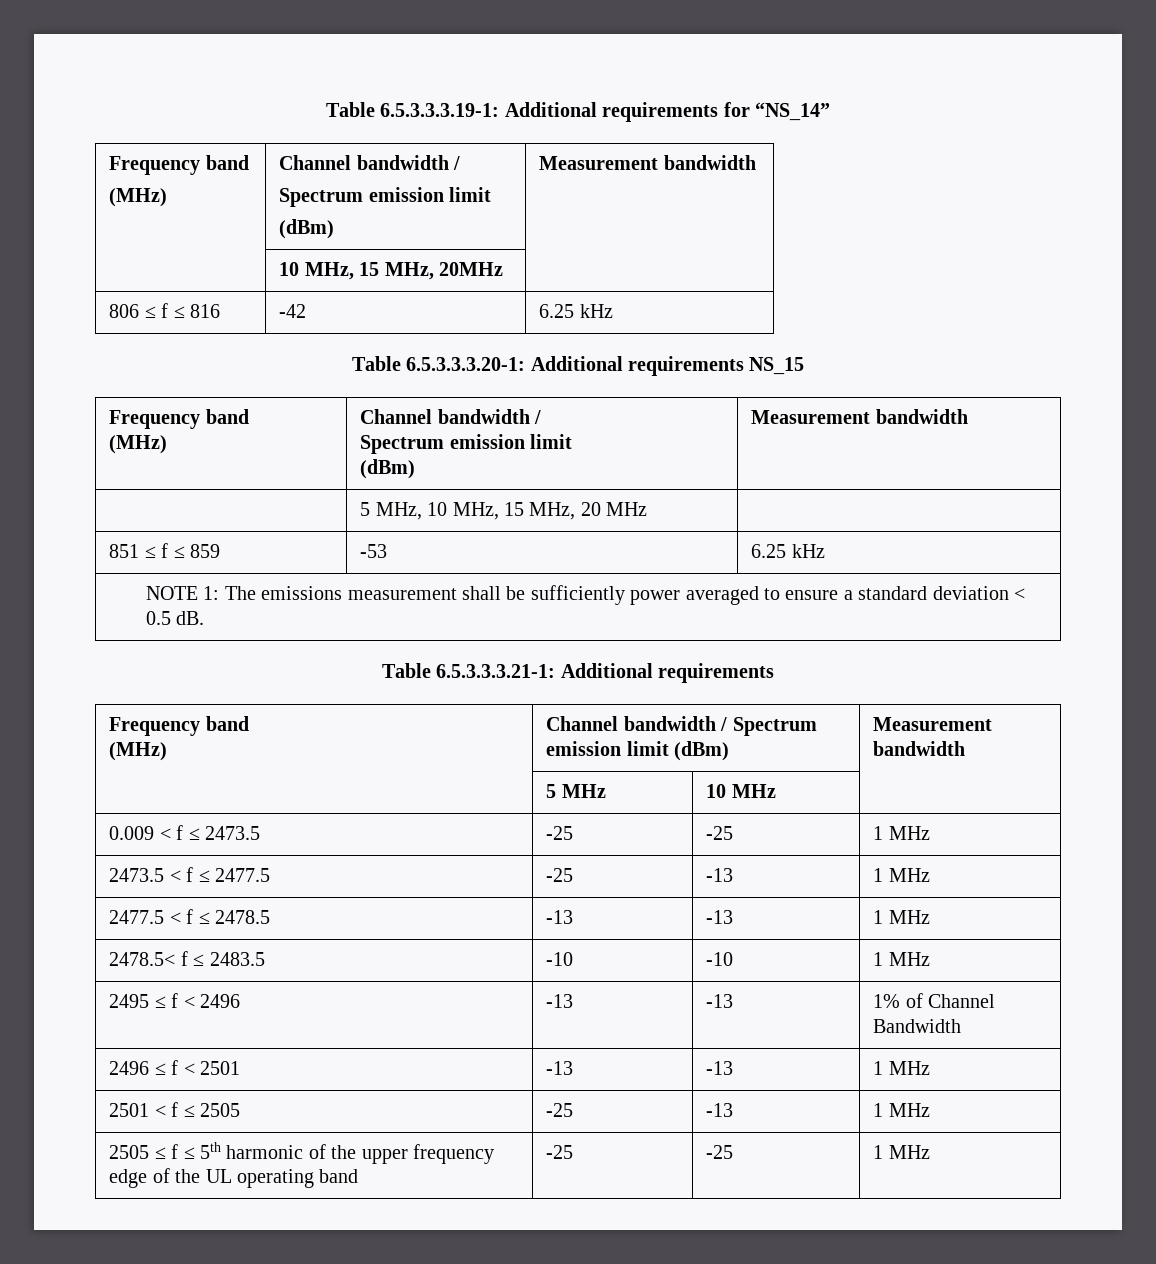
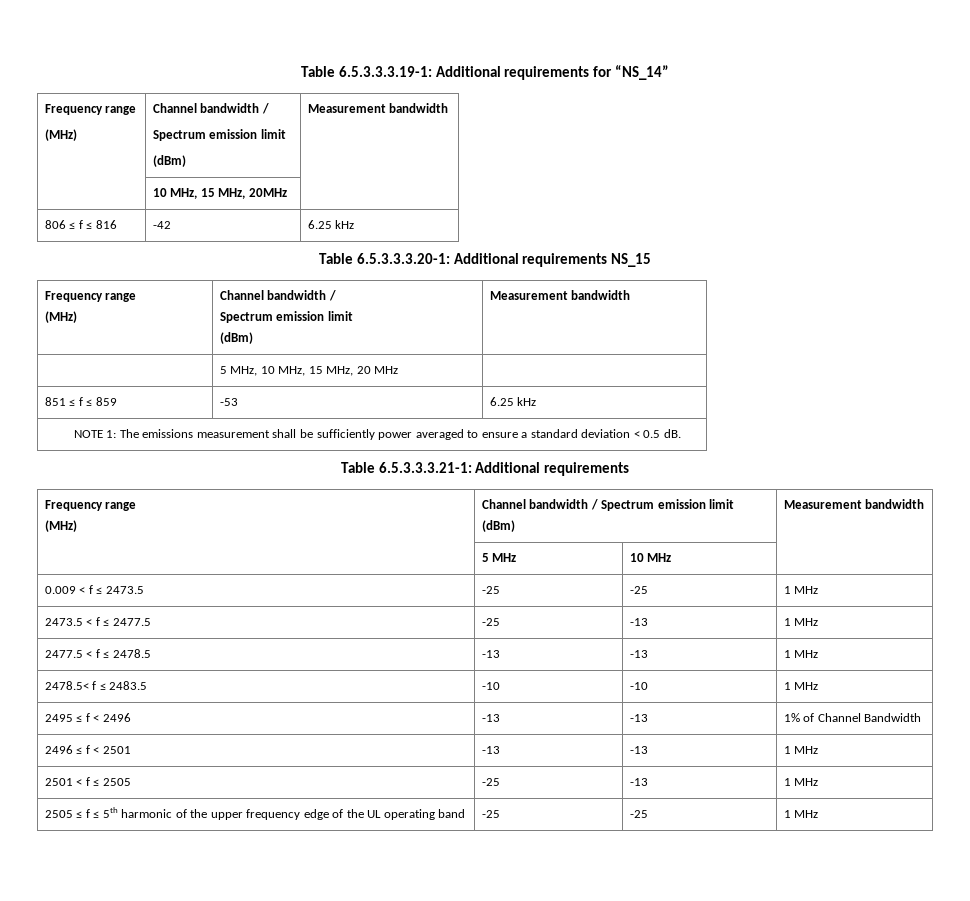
  Table 6.5.3.3.3.19-1: Additional requirements for “NS_14”
- Frequency band
+ Frequency range
  Table 6.5.3.3.3.20-1: Additional requirements NS_15
- Frequency band
+ Frequency range
  Table 6.5.3.3.3.21-1: Additional requirements
- Frequency band
+ Frequency range

